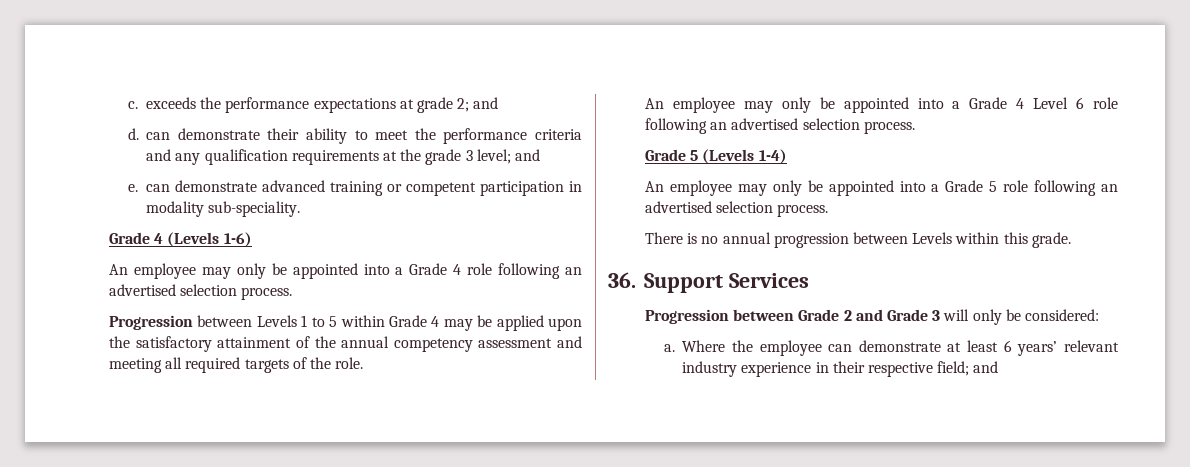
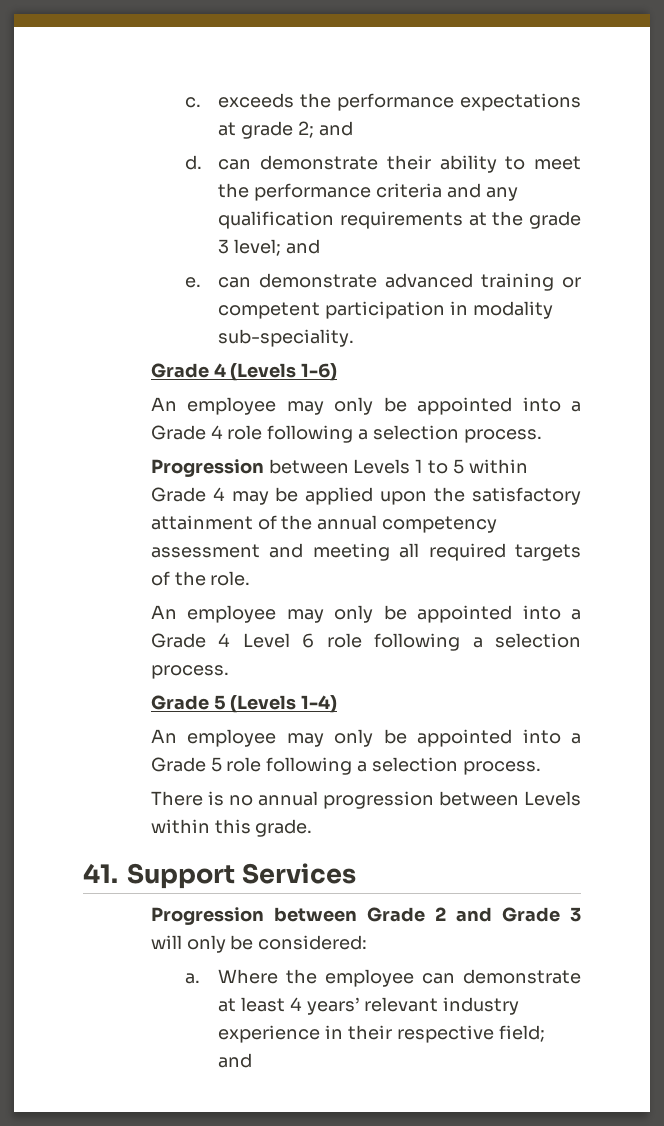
- An employee may only be appointed into a Grade 4 role following an advertised selection process.
+ An employee may only be appointed into a Grade 4 role following a selection process.
- An employee may only be appointed into a Grade 4 Level 6 role following an advertised selection process.
+ An employee may only be appointed into a Grade 4 Level 6 role following a selection process.
- An employee may only be appointed into a Grade 5 role following an advertised selection process.
+ An employee may only be appointed into a Grade 5 role following a selection process.
- 36. Support Services
+ 41. Support Services
- Where the employee can demonstrate at least 6 years’ relevant industry experience in their respective field; and
+ Where the employee can demonstrate at least 4 years’ relevant industry experience in their respective field; and

